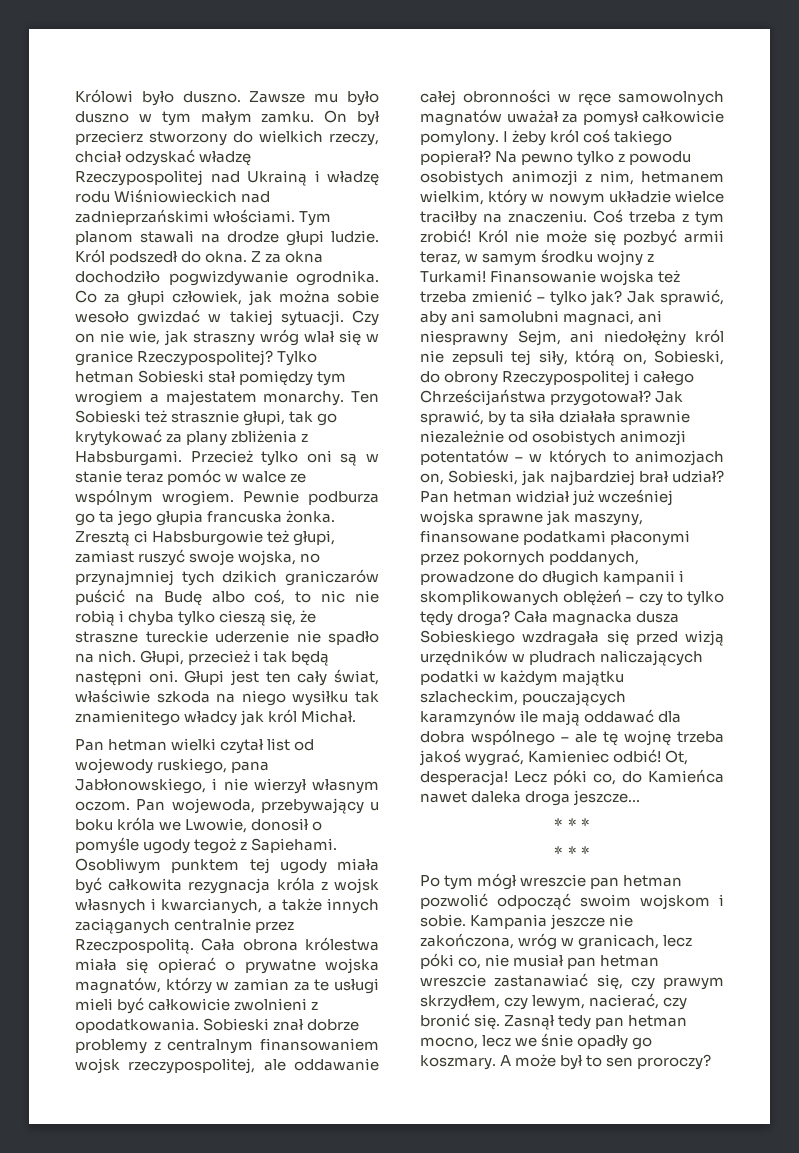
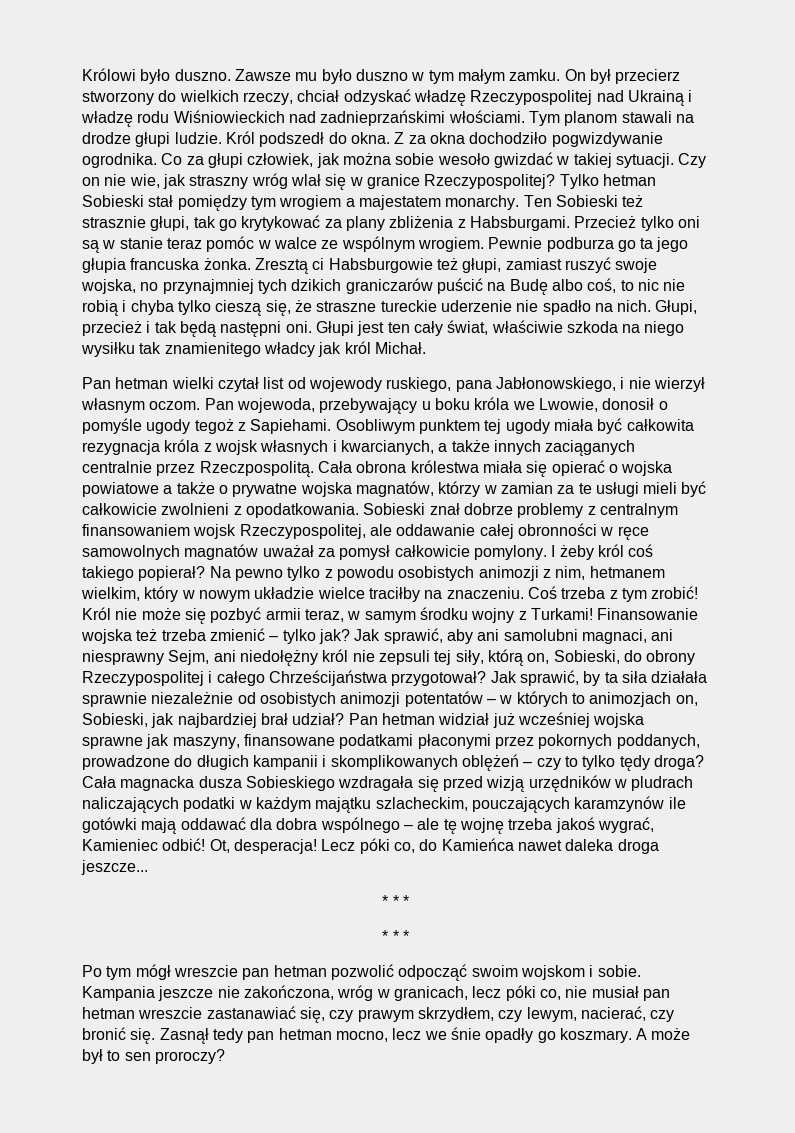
- Cała obrona królestwa miała się opierać o prywatne wojska magnatów, którzy w zamian za te usługi mieli być całkowicie zwolnieni z opodatkowania.
+ Cała obrona królestwa miała się opierać o wojska powiatowe a także o prywatne wojska magnatów, którzy w zamian za te usługi mieli być całkowicie zwolnieni z opodatkowania.
- Sobieski znał dobrze problemy z centralnym finansowaniem wojsk rzeczypospolitej, ale oddawanie całej obronności w ręce samowolnych magnatów uważał za pomysł całkowicie pomylony.
+ Sobieski znał dobrze problemy z centralnym finansowaniem wojsk Rzeczypospolitej, ale oddawanie całej obronności w ręce samowolnych magnatów uważał za pomysł całkowicie pomylony.
- Cała magnacka dusza Sobieskiego wzdragała się przed wizją urzędników w pludrach naliczających podatki w każdym majątku szlacheckim, pouczających karamzynów ile mają oddawać dla dobra wspólnego – ale tę wojnę trzeba jakoś wygrać, Kamieniec odbić!
+ Cała magnacka dusza Sobieskiego wzdragała się przed wizją urzędników w pludrach naliczających podatki w każdym majątku szlacheckim, pouczających karamzynów ile gotówki mają oddawać dla dobra wspólnego – ale tę wojnę trzeba jakoś wygrać, Kamieniec odbić!

